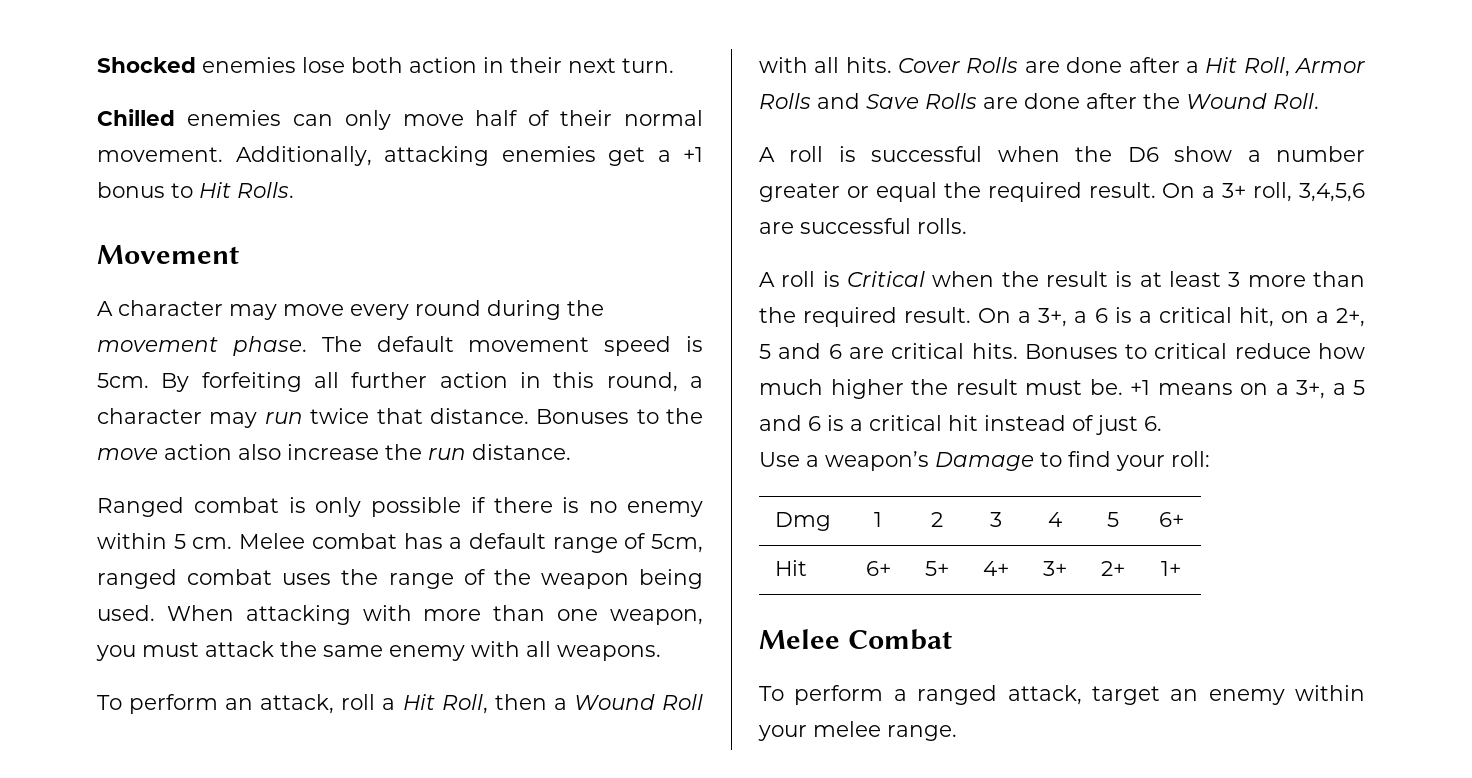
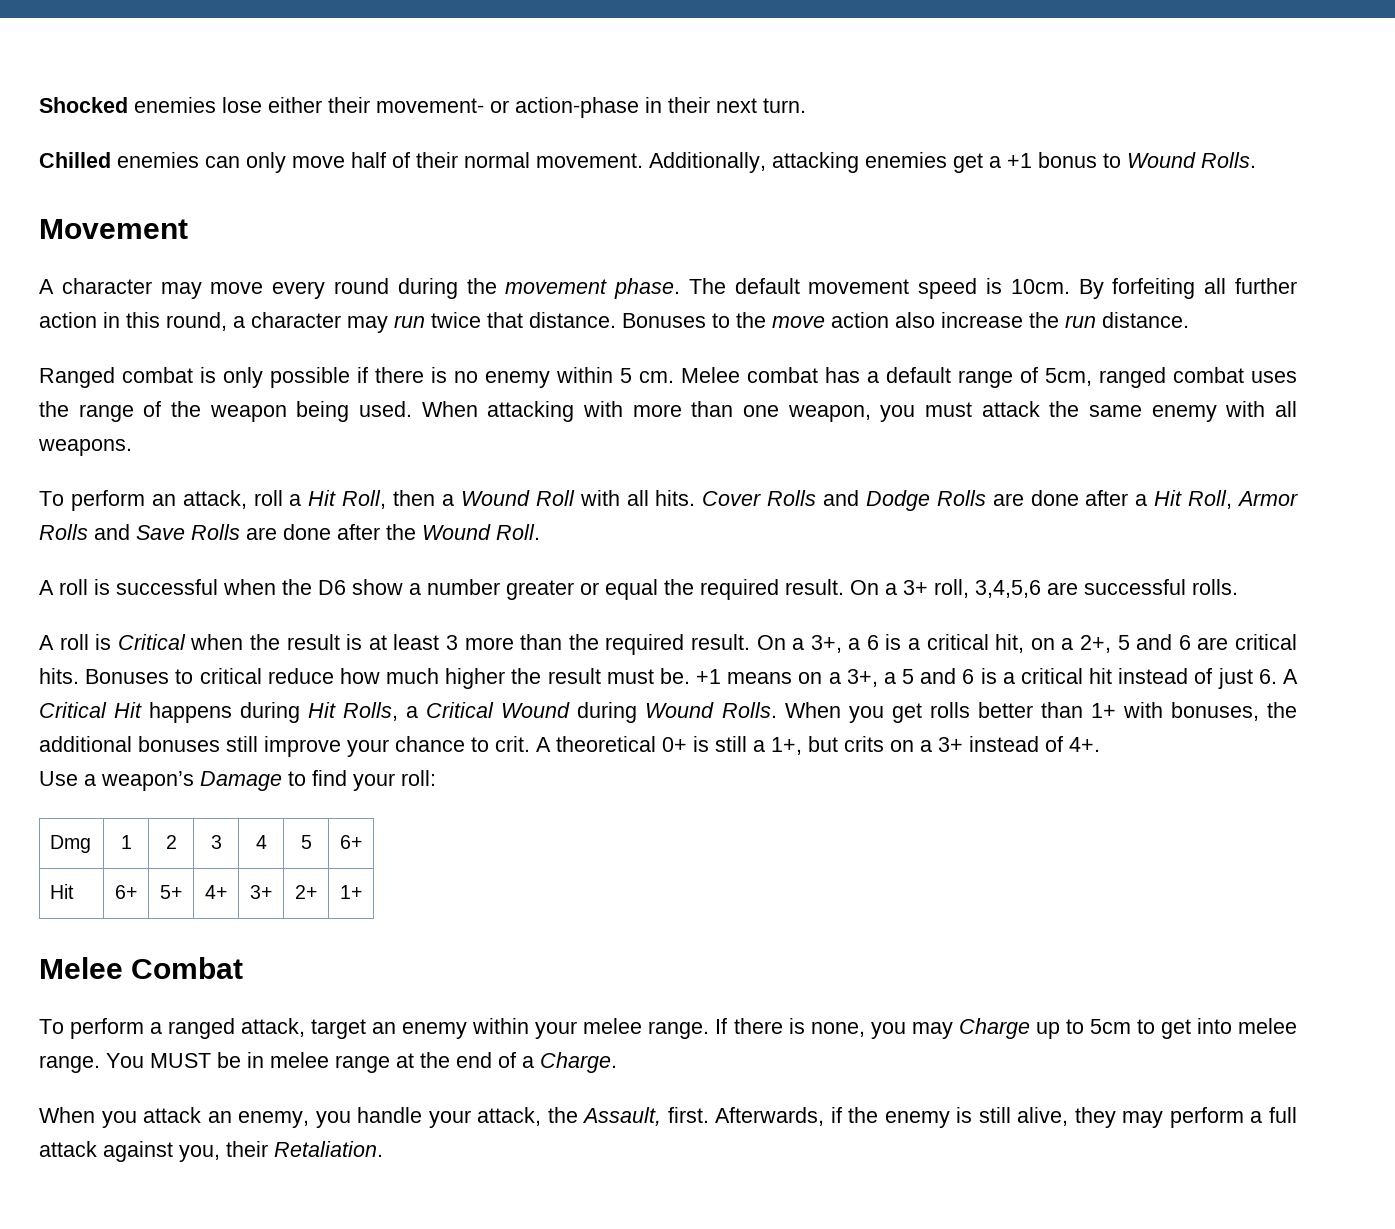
- Shocked enemies lose both action in their next turn.
+ Shocked enemies lose either their movement- or action-phase in their next turn.
- Additionally, attacking enemies get a +1 bonus to Hit Rolls.
+ Additionally, attacking enemies get a +1 bonus to Wound Rolls.
- The default movement speed is 5cm.
+ The default movement speed is 10cm.
- Cover Rolls are done after a Hit Roll, Armor Rolls and Save Rolls are done after the Wound Roll.
+ Cover Rolls and Dodge Rolls are done after a Hit Roll, Armor Rolls and Save Rolls are done after the Wound Roll.
- +1 means on a 3+, a 5 and 6 is a critical hit instead of just 6.
+ +1 means on a 3+, a 5 and 6 is a critical hit instead of just 6. A Critical Hit happens during Hit Rolls, a Critical Wound during Wound Rolls. When you get rolls better than 1+ with bonuses, the additional bonuses still improve your chance to crit. A theoretical 0+ is still a 1+, but crits on a 3+ instead of 4+.
+ If there is none, you may Charge up to 5cm to get into melee range. You MUST be in melee range at the end of a Charge.
+ When you attack an enemy, you handle your attack, the Assault, first. Afterwards, if the enemy is still alive, they may perform a full attack against you, their Retaliation.

